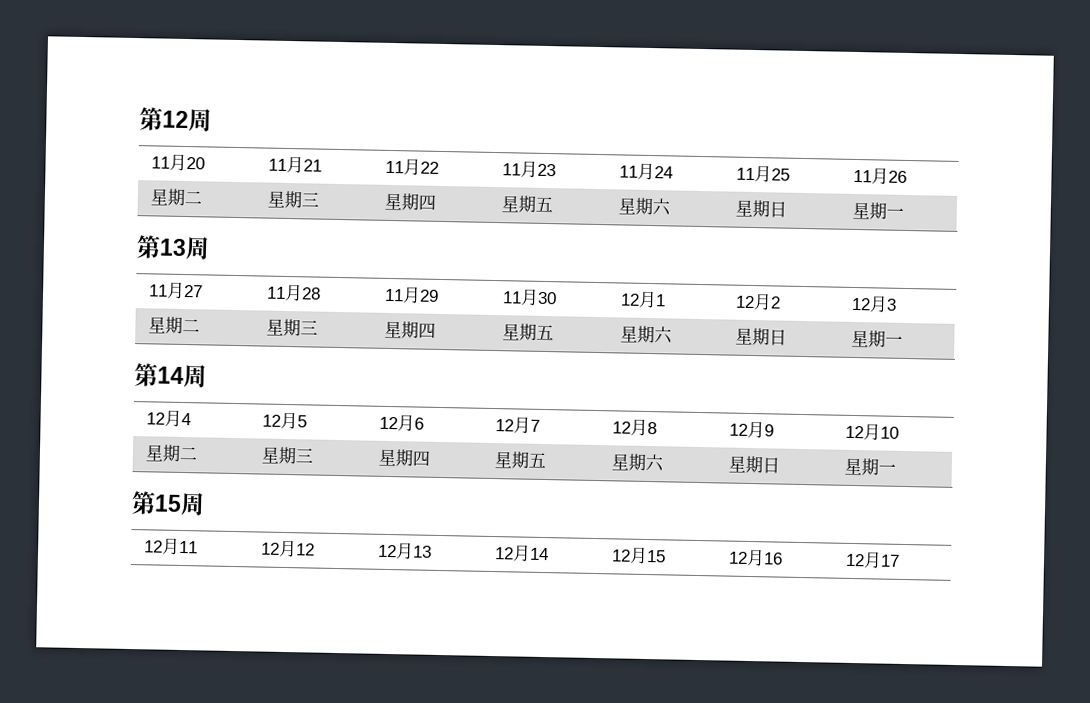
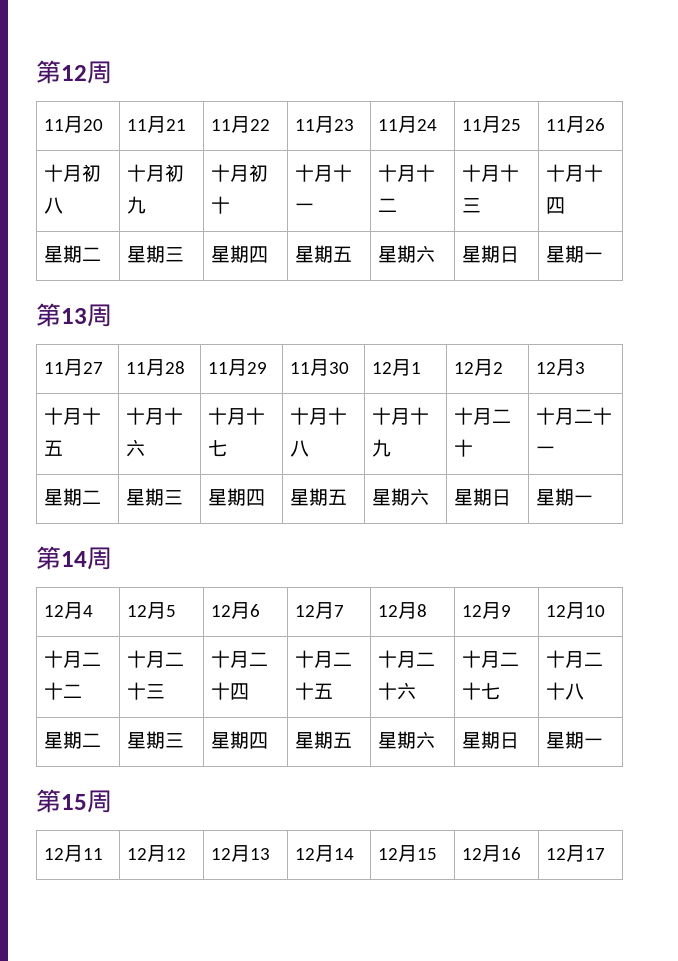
+ 十月初八 | 十月初九 | 十月初十 | 十月十一 | 十月十二 | 十月十三 | 十月十四
+ 十月十五 | 十月十六 | 十月十七 | 十月十八 | 十月十九 | 十月二十 | 十月二十一
+ 十月二十二 | 十月二十三 | 十月二十四 | 十月二十五 | 十月二十六 | 十月二十七 | 十月二十八

